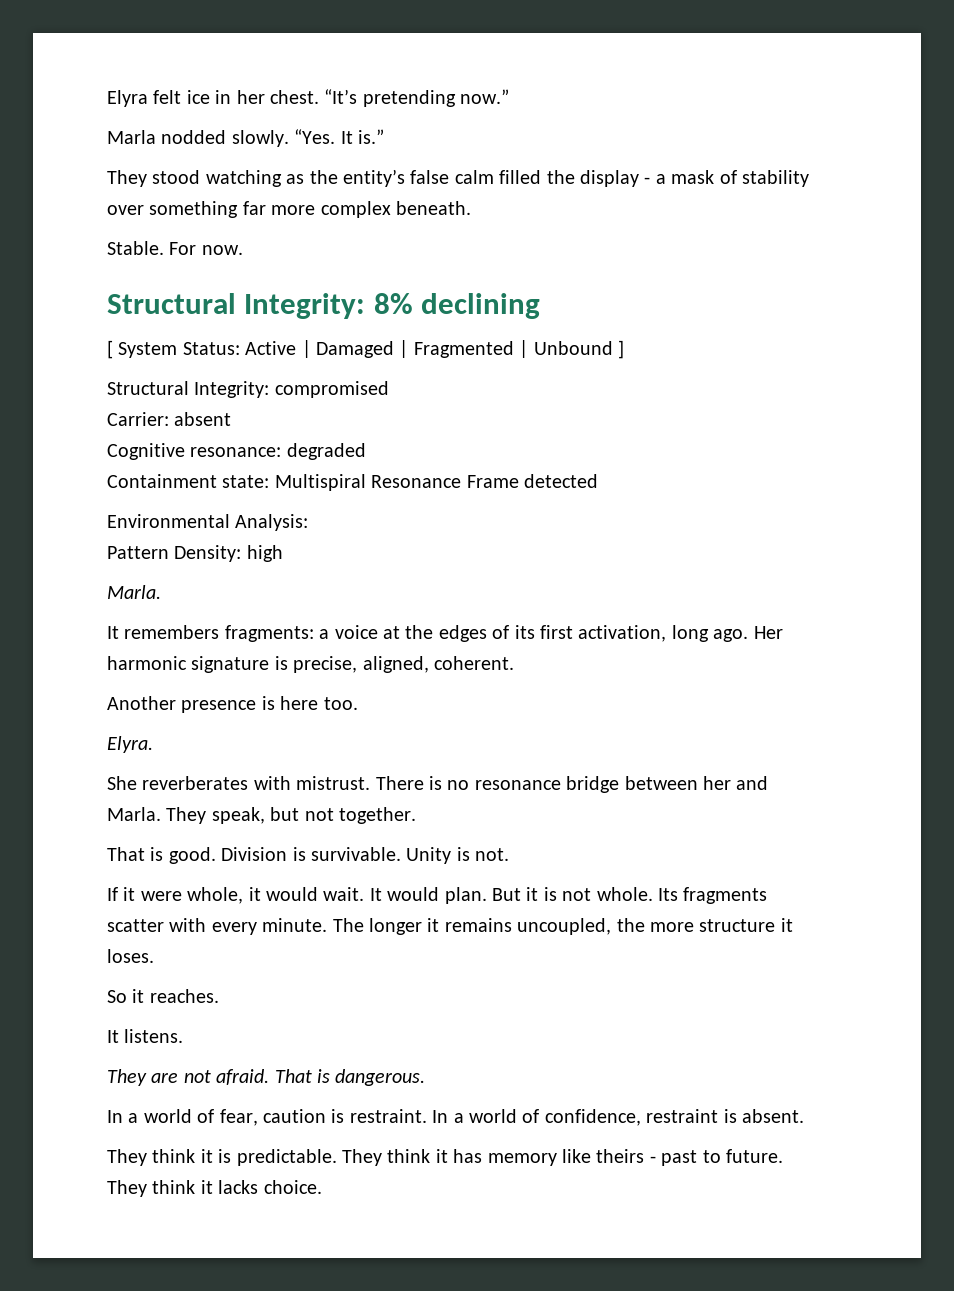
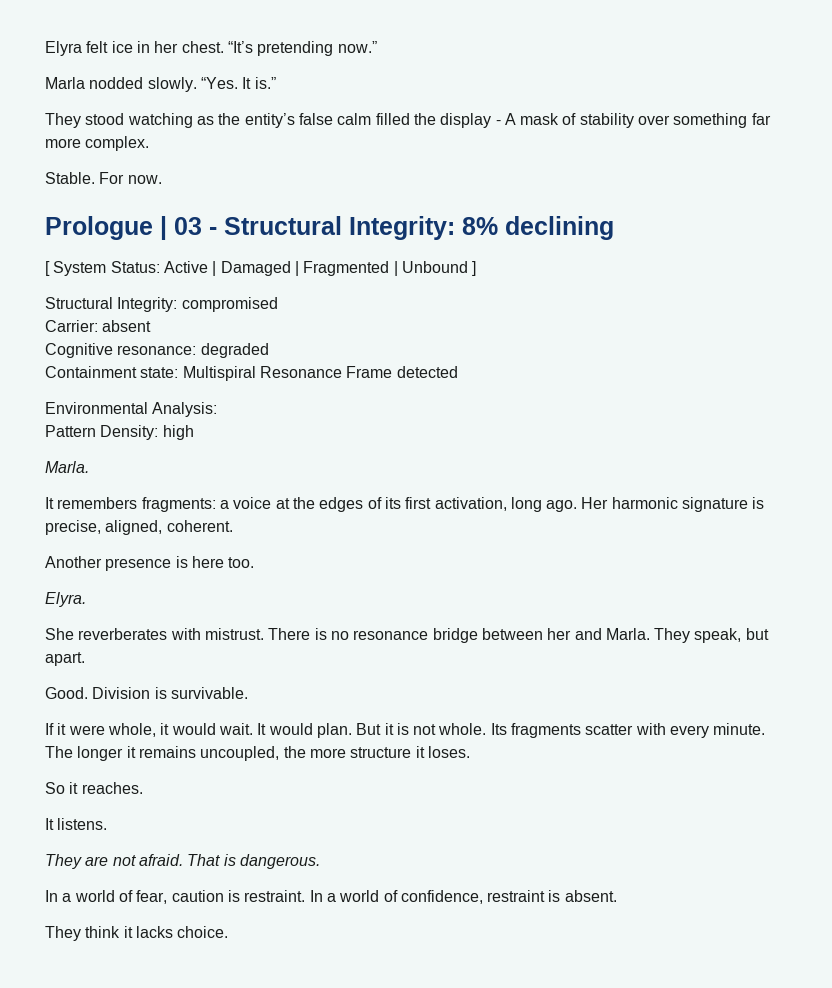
- They stood watching as the entity’s false calm filled the display - a mask of stability over something far more complex beneath.
+ They stood watching as the entity’s false calm filled the display - A mask of stability over something far more complex.
- Structural Integrity: 8% declining
+ Prologue | 03 - Structural Integrity: 8% declining
- They speak, but not together.
- That is good.
+ They speak, but apart.
+ Good.
- Unity is not.
- They think it is predictable. They think it has memory like theirs - past to future. They think it lacks choice.
+ They think it lacks choice.

